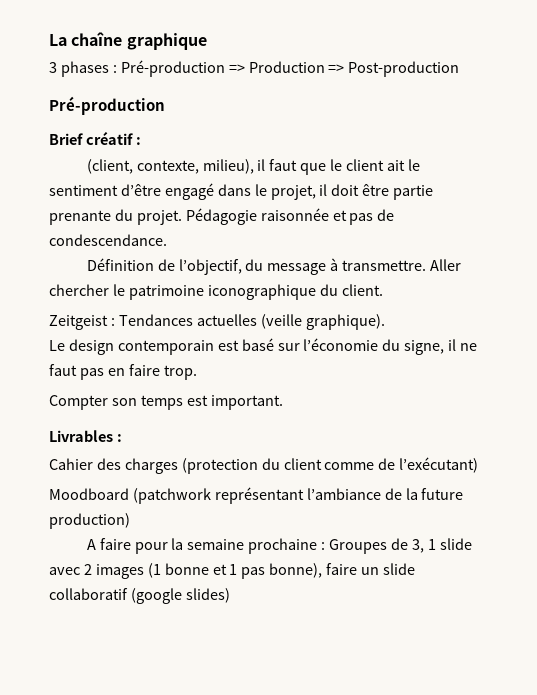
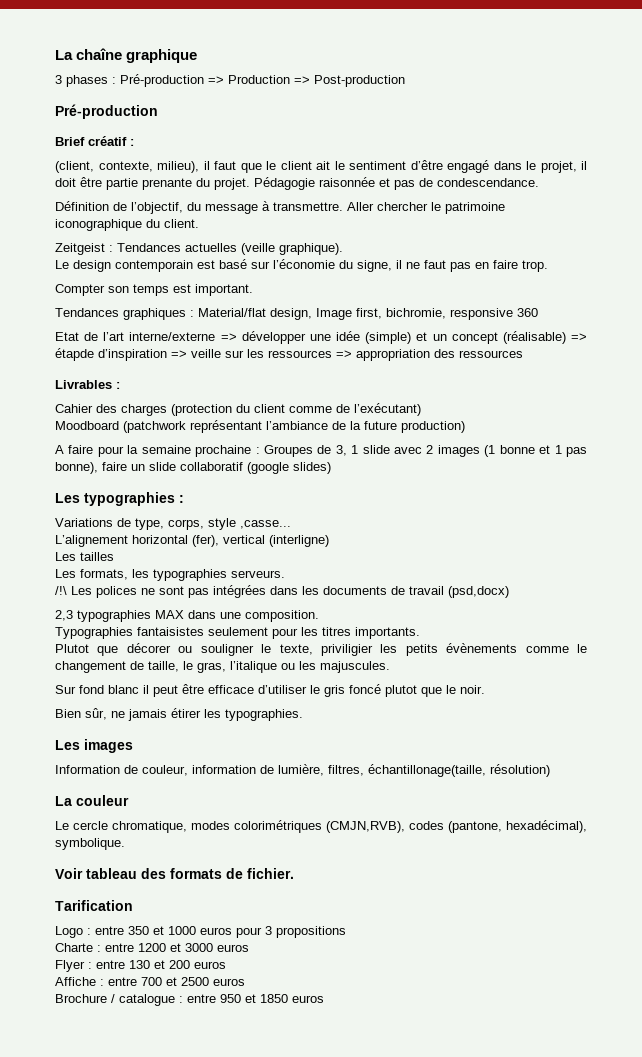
+ Tendances graphiques : Material/flat design, Image first, bichromie, responsive 360
+ Etat de l’art interne/externe => développer une idée (simple) et un concept (réalisable) => étapde d’inspiration => veille sur les ressources => appropriation des ressources
+ Les typographies :
+ Variations de type, corps, style ,casse...
+ L’alignement horizontal (fer), vertical (interligne)
+ Les tailles
+ Les formats, les typographies serveurs.
+ /!\ Les polices ne sont pas intégrées dans les documents de travail (psd,docx)
+ 2,3 typographies MAX dans une composition.
+ Typographies fantaisistes seulement pour les titres importants.
+ Plutot que décorer ou souligner le texte, priviligier les petits évènements comme le changement de taille, le gras, l’italique ou les majuscules.
+ Sur fond blanc il peut être efficace d’utiliser le gris foncé plutot que le noir.
+ Bien sûr, ne jamais étirer les typographies.
+ Les images
+ Information de couleur, information de lumière, filtres, échantillonage(taille, résolution)
+ La couleur
+ Le cercle chromatique, modes colorimétriques (CMJN,RVB), codes (pantone, hexadécimal), symbolique.
+ Voir tableau des formats de fichier.
+ Tarification
+ Logo : entre 350 et 1000 euros pour 3 propositions
+ Charte : entre 1200 et 3000 euros
+ Flyer : entre 130 et 200 euros
+ Affiche : entre 700 et 2500 euros
+ Brochure / catalogue : entre 950 et 1850 euros

